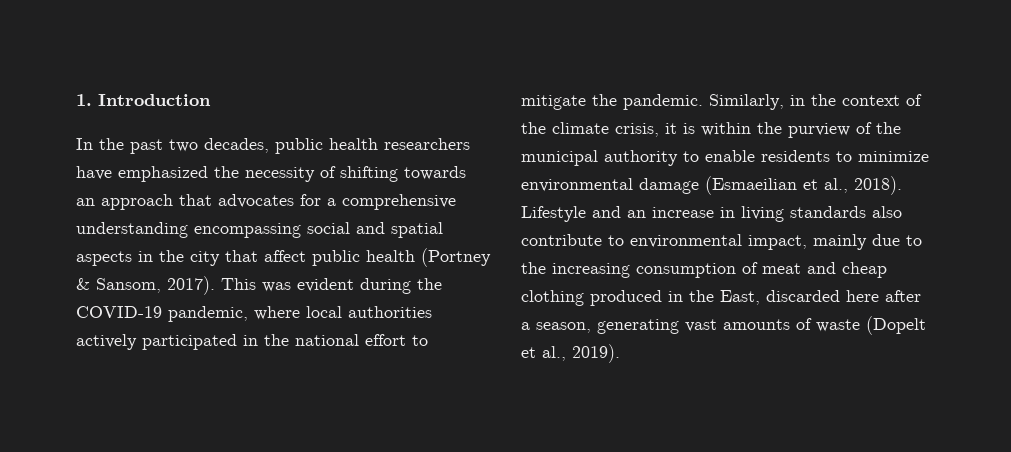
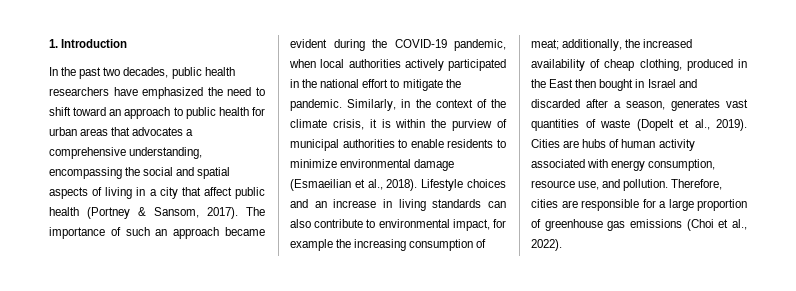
- In the past two decades, public health researchers have emphasized the necessity of shifting towards an approach that advocates for a comprehensive understanding encompassing social and spatial aspects in the city that affect public health (Portney & Sansom, 2017).
+ In the past two decades, public health researchers have emphasized the need to shift toward an approach to public health for urban areas that advocates a comprehensive understanding, encompassing the social and spatial aspects of living in a city that affect public health (Portney & Sansom, 2017).
- This was evident during the COVID-19 pandemic, where local authorities actively participated in the national effort to mitigate the pandemic.
+ The importance of such an approach became evident during the COVID-19 pandemic, when local authorities actively participated in the national effort to mitigate the pandemic.
- Similarly, in the context of the climate crisis, it is within the purview of the municipal authority to enable residents to minimize environmental damage (Esmaeilian et al., 2018).
+ Similarly, in the context of the climate crisis, it is within the purview of municipal authorities to enable residents to minimize environmental damage (Esmaeilian et al., 2018).
- Lifestyle and an increase in living standards also contribute to environmental impact, mainly due to the increasing consumption of meat and cheap clothing produced in the East, discarded here after a season, generating vast amounts of waste (Dopelt et al., 2019).
+ Lifestyle choices and an increase in living standards can also contribute to environmental impact, for example the increasing consumption of meat; additionally, the increased availability of cheap clothing, produced in the East then bought in Israel and discarded after a season, generates vast quantities of waste (Dopelt et al., 2019).
+ Cities are hubs of human activity associated with energy consumption, resource use, and pollution. Therefore, cities are responsible for a large proportion of greenhouse gas emissions (Choi et al., 2022).

